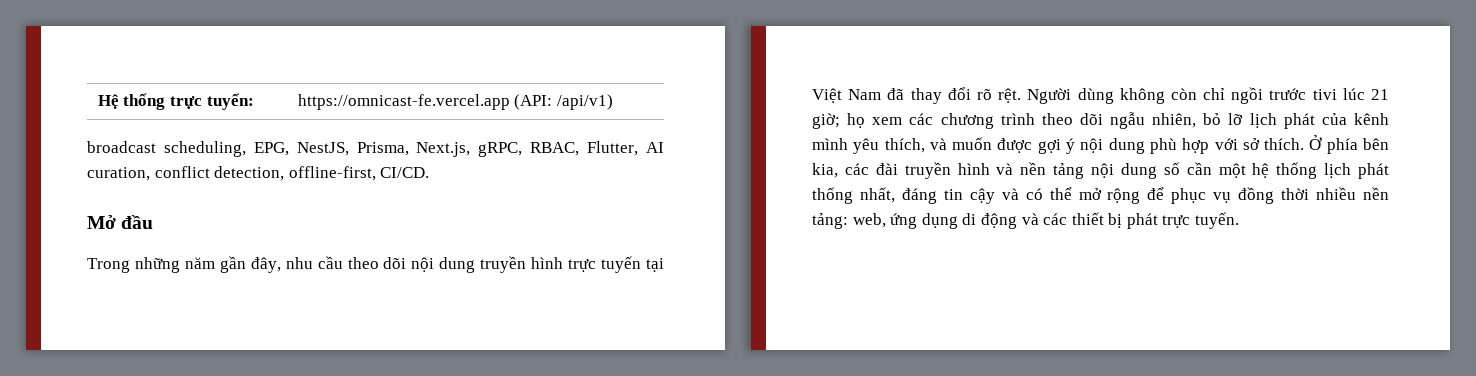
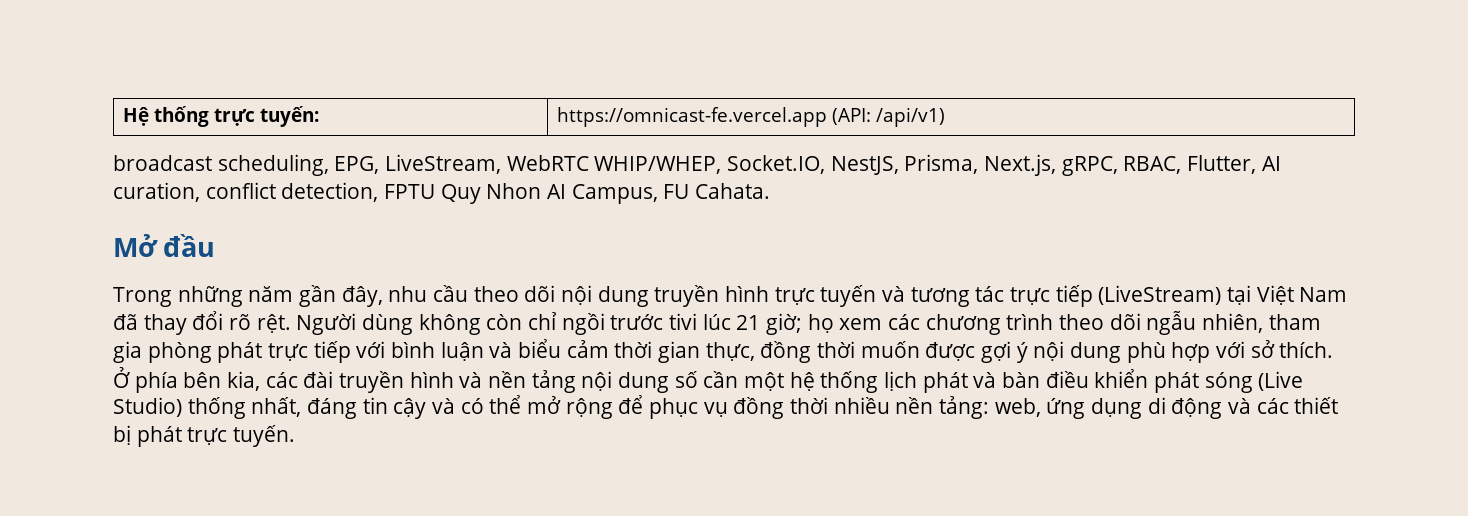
- broadcast scheduling, EPG, NestJS, Prisma, Next.js, gRPC, RBAC, Flutter, AI curation, conflict detection, offline-first, CI/CD.
+ broadcast scheduling, EPG, LiveStream, WebRTC WHIP/WHEP, Socket.IO, NestJS, Prisma, Next.js, gRPC, RBAC, Flutter, AI curation, conflict detection, FPTU Quy Nhon AI Campus, FU Cahata.
- Trong những năm gần đây, nhu cầu theo dõi nội dung truyền hình trực tuyến tại Việt Nam đã thay đổi rõ rệt.
+ Trong những năm gần đây, nhu cầu theo dõi nội dung truyền hình trực tuyến và tương tác trực tiếp (LiveStream) tại Việt Nam đã thay đổi rõ rệt.
- Người dùng không còn chỉ ngồi trước tivi lúc 21 giờ; họ xem các chương trình theo dõi ngẫu nhiên, bỏ lỡ lịch phát của kênh mình yêu thích, và muốn được gợi ý nội dung phù hợp với sở thích.
+ Người dùng không còn chỉ ngồi trước tivi lúc 21 giờ; họ xem các chương trình theo dõi ngẫu nhiên, tham gia phòng phát trực tiếp với bình luận và biểu cảm thời gian thực, đồng thời muốn được gợi ý nội dung phù hợp với sở thích.
- Ở phía bên kia, các đài truyền hình và nền tảng nội dung số cần một hệ thống lịch phát thống nhất, đáng tin cậy và có thể mở rộng để phục vụ đồng thời nhiều nền tảng: web, ứng dụng di động và các thiết bị phát trực tuyến.
+ Ở phía bên kia, các đài truyền hình và nền tảng nội dung số cần một hệ thống lịch phát và bàn điều khiển phát sóng (Live Studio) thống nhất, đáng tin cậy và có thể mở rộng để phục vụ đồng thời nhiều nền tảng: web, ứng dụng di động và các thiết bị phát trực tuyến.

